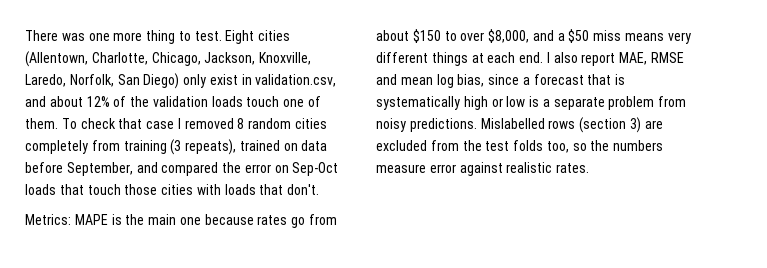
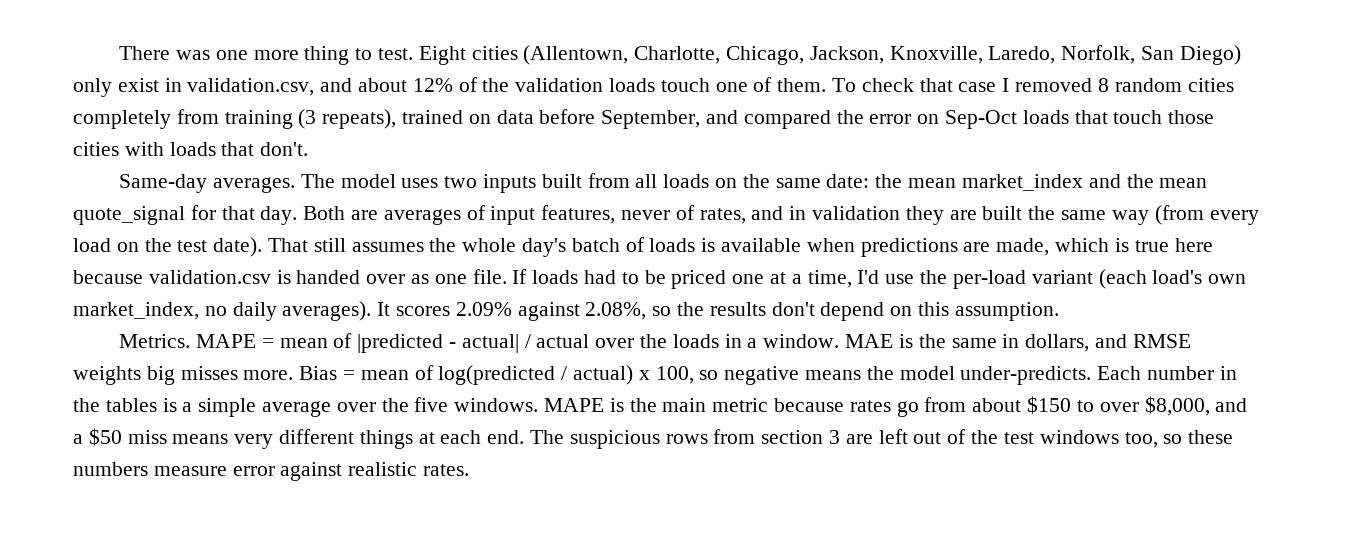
- Metrics: MAPE is the main one because rates go from about $150 to over $8,000, and a $50 miss means very different things at each end.
+ Same-day averages. The model uses two inputs built from all loads on the same date: the mean market_index and the mean quote_signal for that day. Both are averages of input features, never of rates, and in validation they are built the same way (from every load on the test date). That still assumes the whole day's batch of loads is available when predictions are made, which is true here because validation.csv is handed over as one file. If loads had to be priced one at a time, I'd use the per-load variant (each load's own market_index, no daily averages). It scores 2.09% against 2.08%, so the results don't depend on this assumption.
+ Metrics. MAPE = mean of |predicted - actual| / actual over the loads in a window. MAE is the same in dollars, and RMSE weights big misses more. Bias = mean of log(predicted / actual) x 100, so negative means the model under-predicts. Each number in the tables is a simple average over the five windows. MAPE is the main metric because rates go from about $150 to over $8,000, and a $50 miss means very different things at each end.
- I also report MAE, RMSE and mean log bias, since a forecast that is systematically high or low is a separate problem from noisy predictions. Mislabelled rows (section 3) are excluded from the test folds too, so the numbers measure error against realistic rates.
+ The suspicious rows from section 3 are left out of the test windows too, so these numbers measure error against realistic rates.

